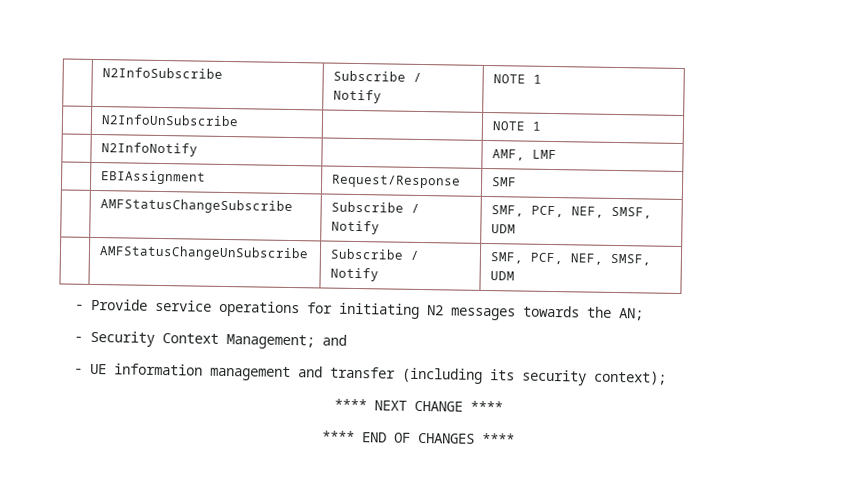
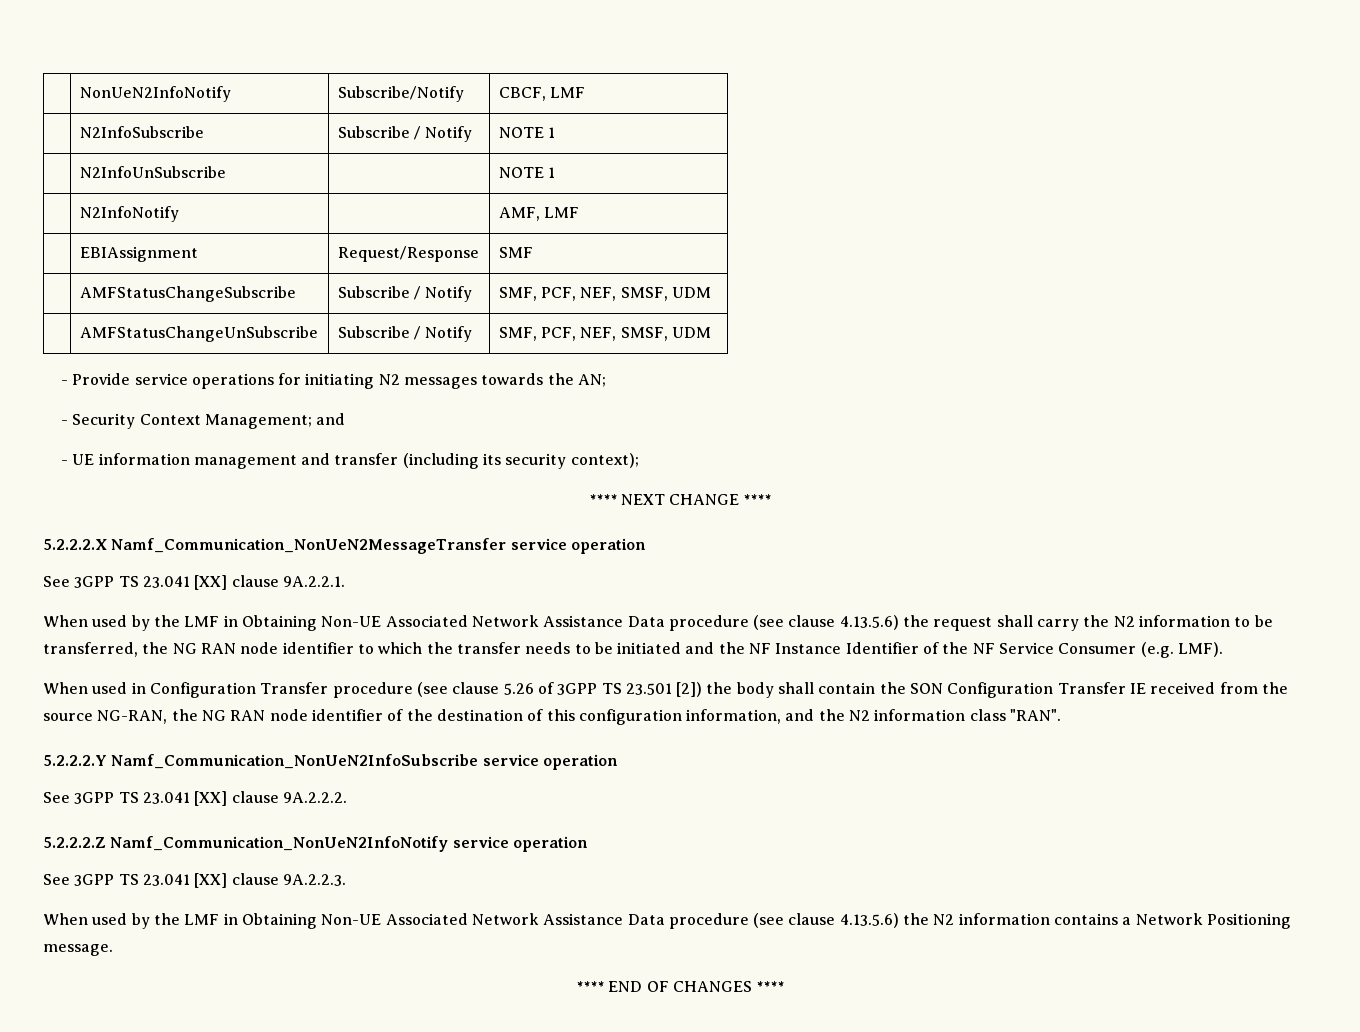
+ | NonUeN2InfoNotify | Subscribe/Notify | CBCF, LMF
+ 5.2.2.2.X Namf_Communication_NonUeN2MessageTransfer service operation
+ See 3GPP TS 23.041 [XX] clause 9A.2.2.1.
+ When used by the LMF in Obtaining Non-UE Associated Network Assistance Data procedure (see clause 4.13.5.6) the request shall carry the N2 information to be transferred, the NG RAN node identifier to which the transfer needs to be initiated and the NF Instance Identifier of the NF Service Consumer (e.g. LMF).
+ When used in Configuration Transfer procedure (see clause 5.26 of 3GPP TS 23.501 [2]) the body shall contain the SON Configuration Transfer IE received from the source NG-RAN, the NG RAN node identifier of the destination of this configuration information, and the N2 information class "RAN".
+ 5.2.2.2.Y Namf_Communication_NonUeN2InfoSubscribe service operation
+ See 3GPP TS 23.041 [XX] clause 9A.2.2.2.
+ 5.2.2.2.Z Namf_Communication_NonUeN2InfoNotify service operation
+ See 3GPP TS 23.041 [XX] clause 9A.2.2.3.
+ When used by the LMF in Obtaining Non-UE Associated Network Assistance Data procedure (see clause 4.13.5.6) the N2 information contains a Network Positioning message.

